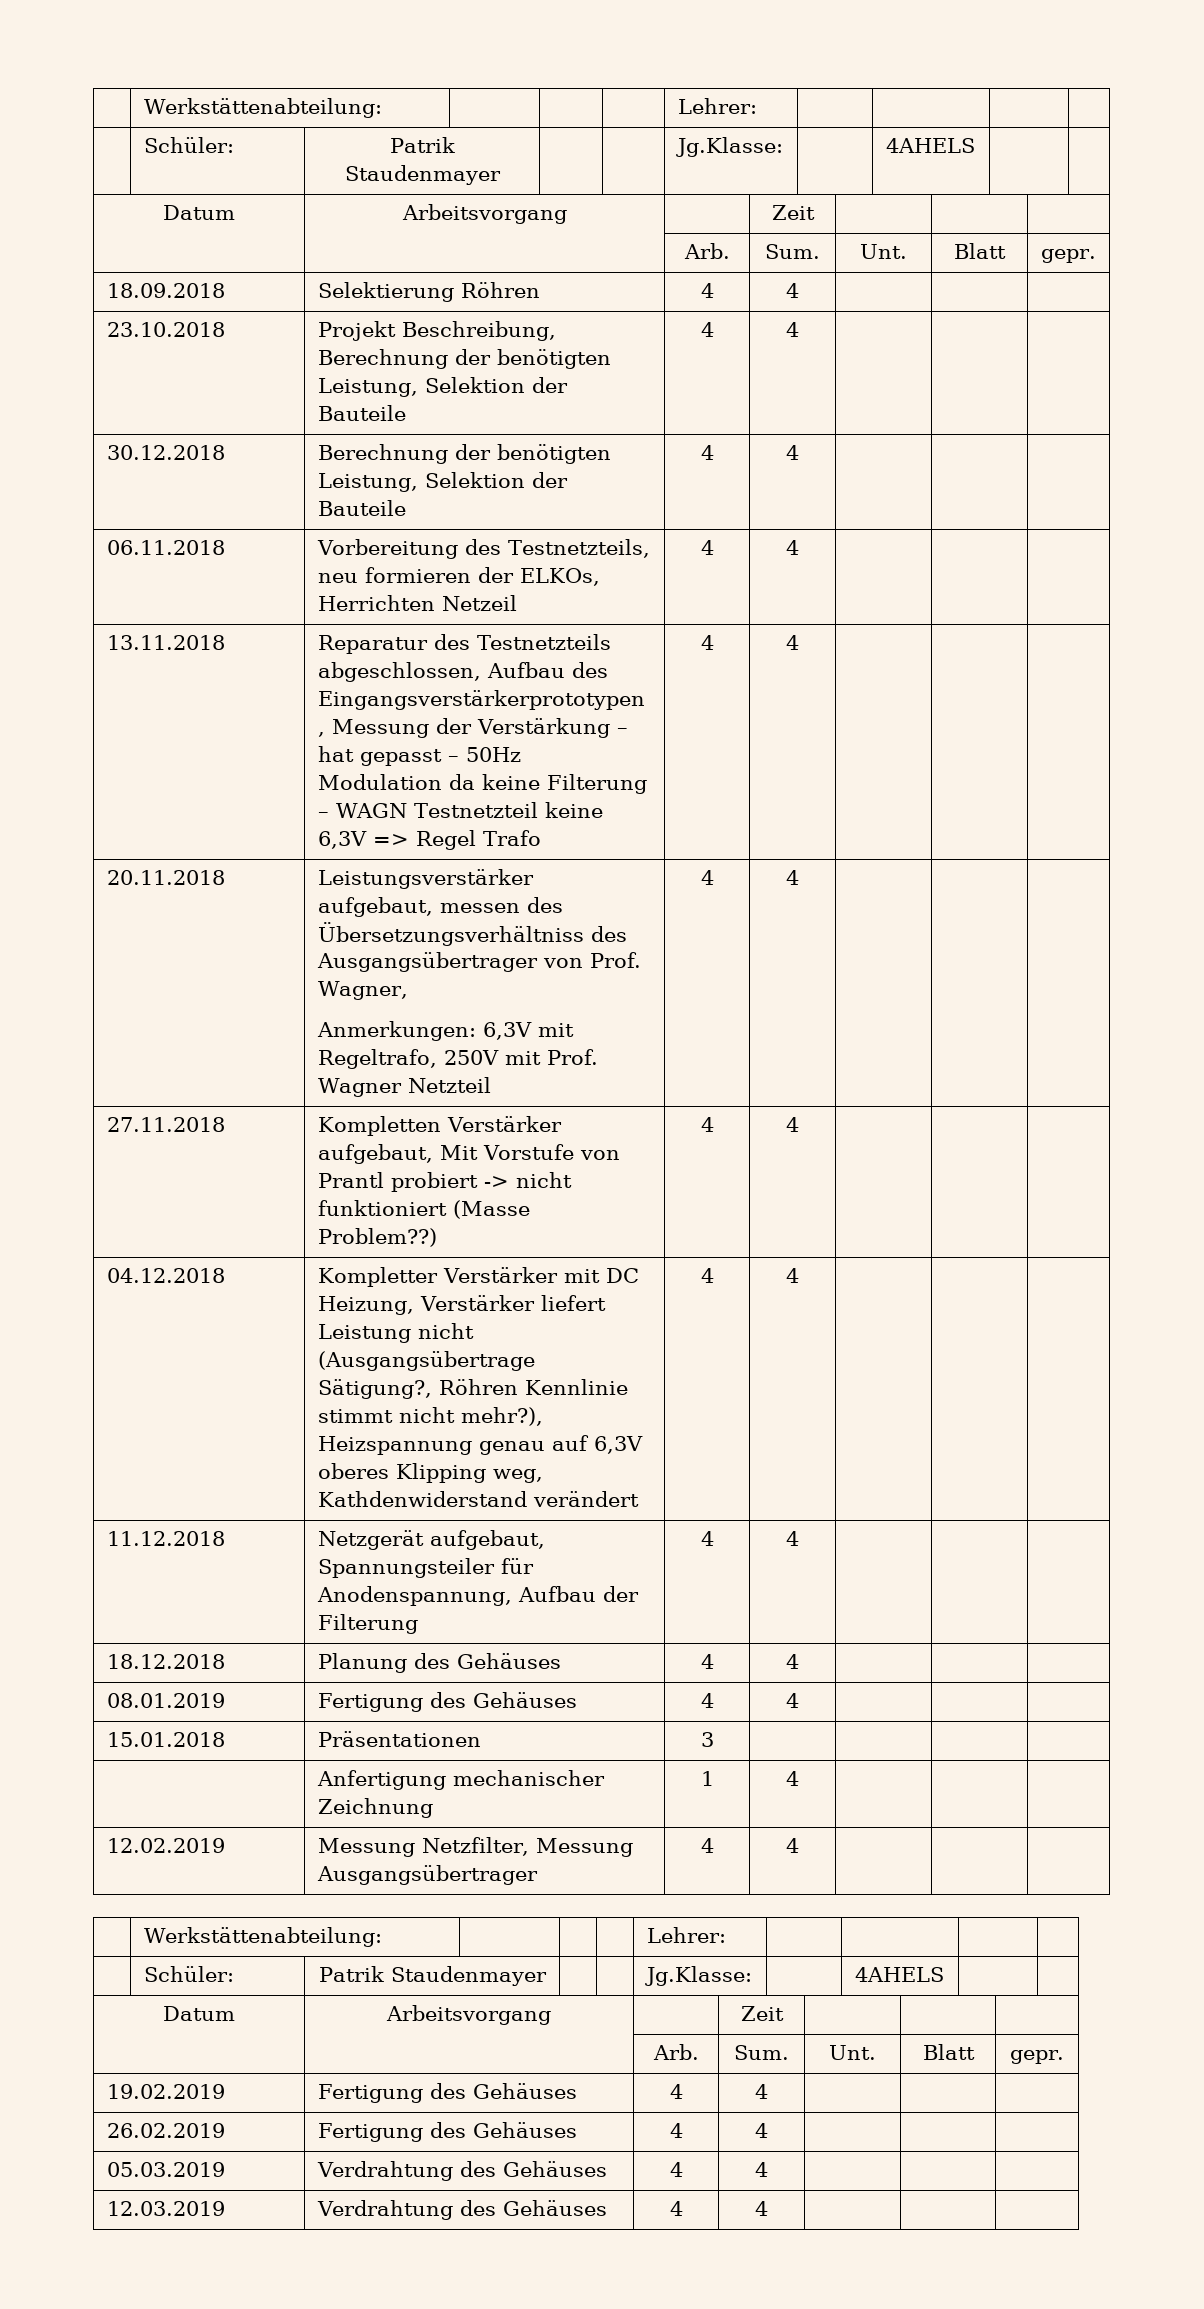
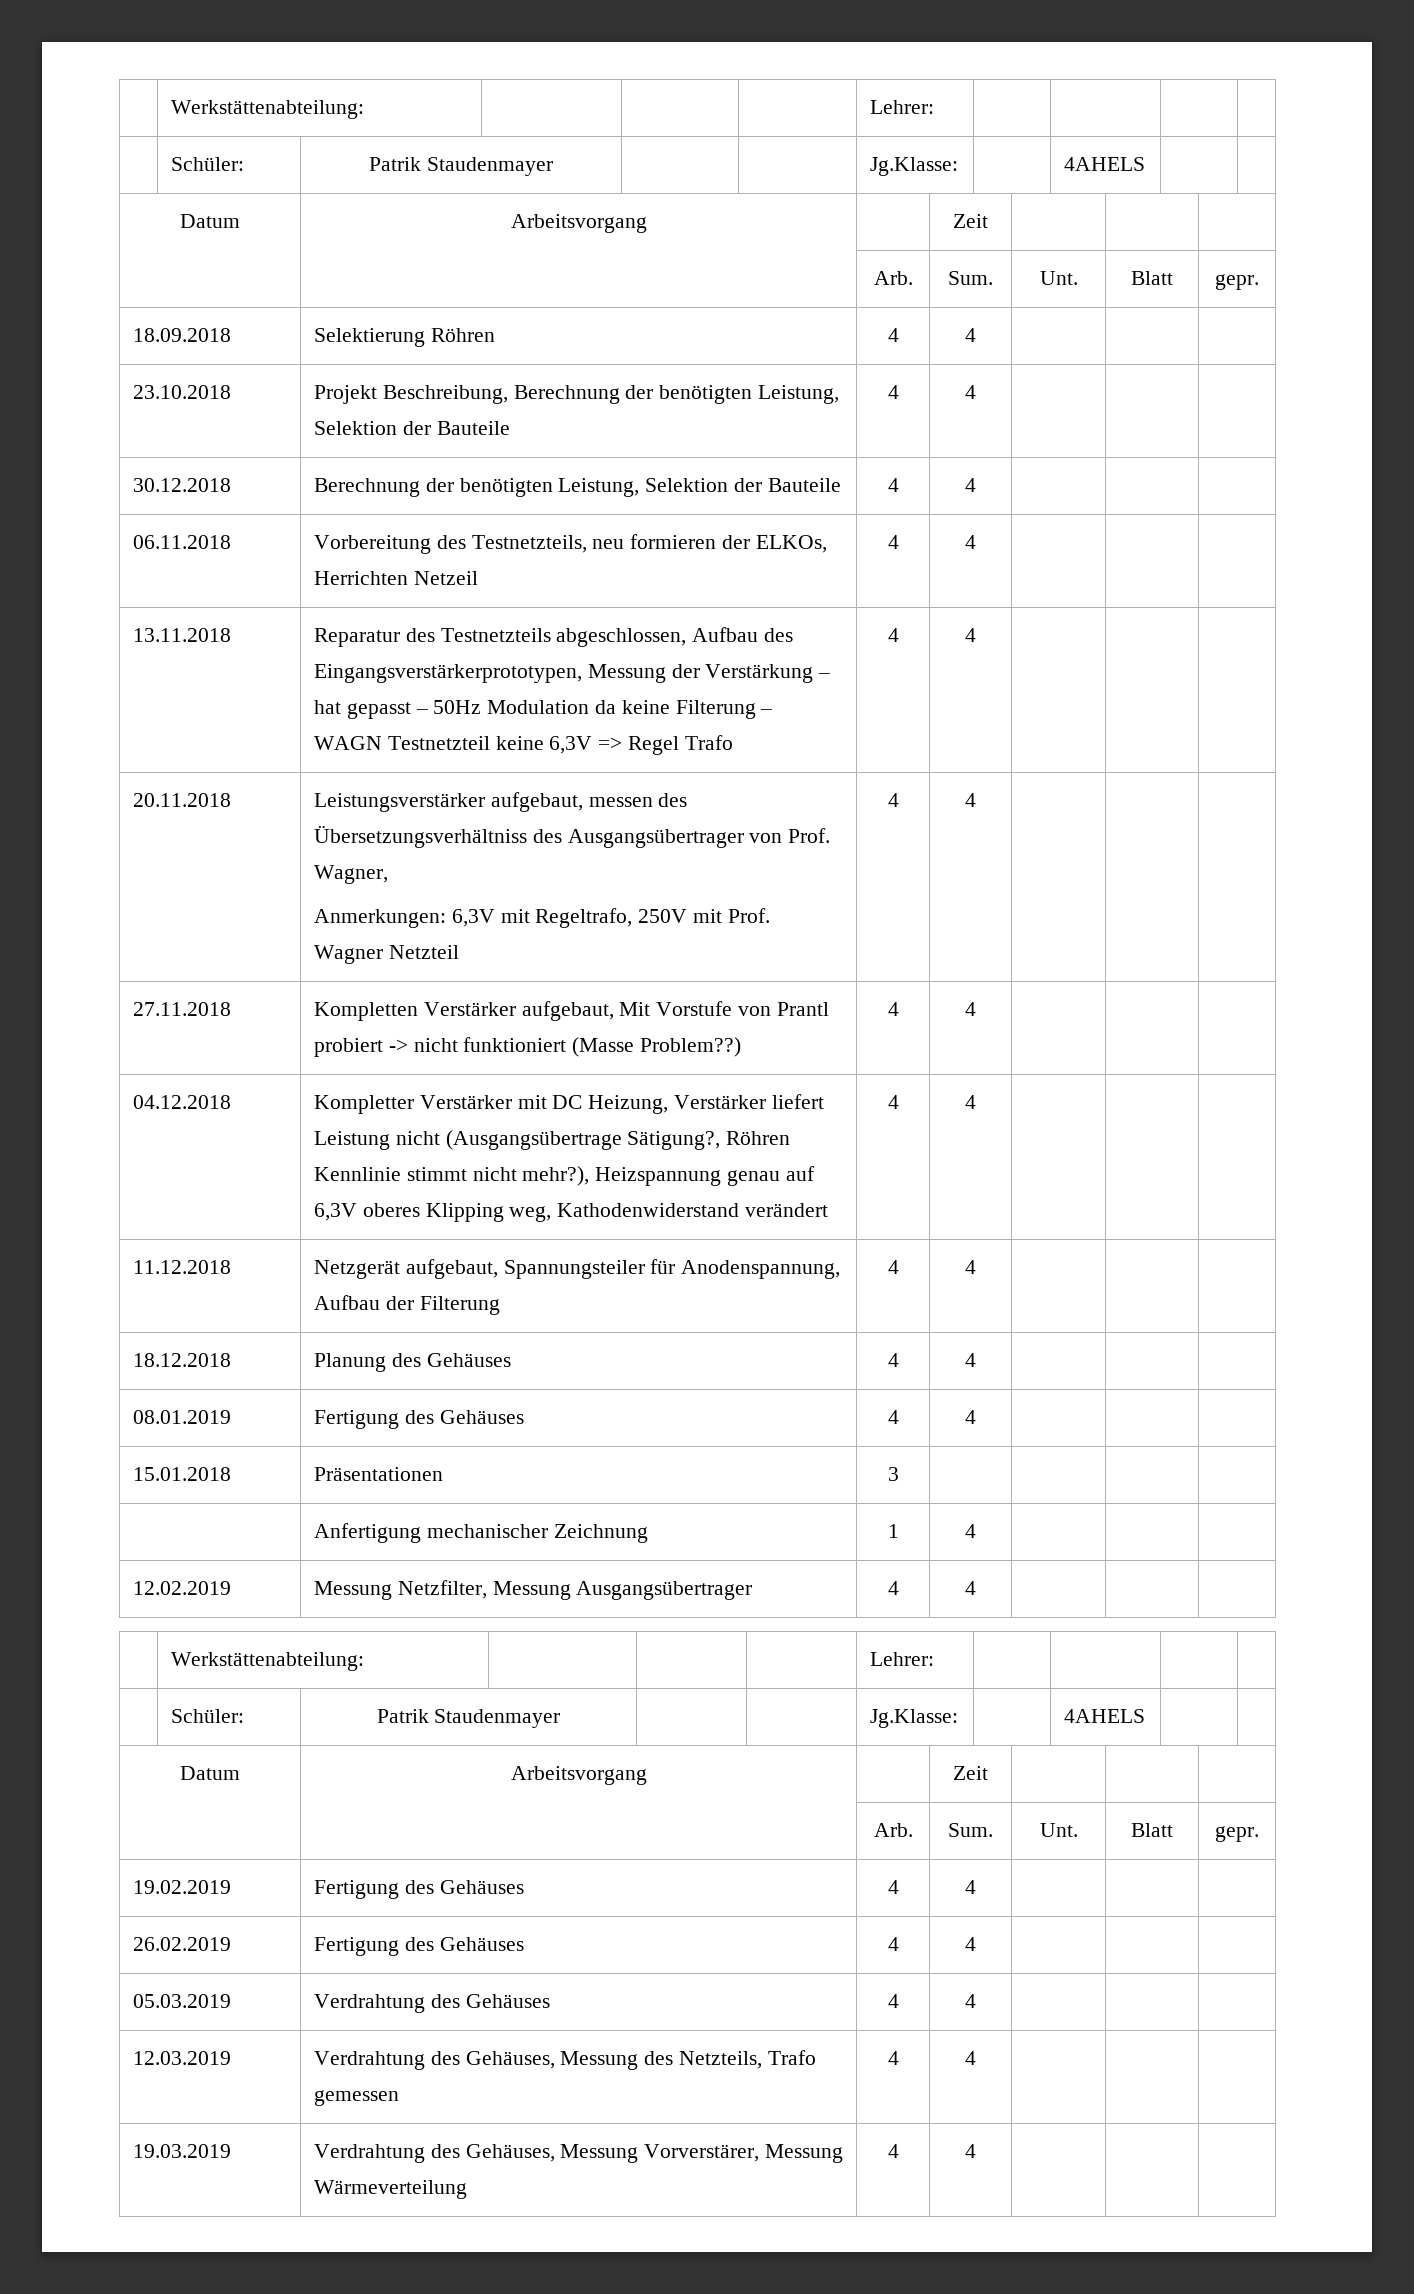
- 04.12.2018 | Kompletter Verstärker mit DC Heizung, Verstärker liefert Leistung nicht (Ausgangsübertrage Sätigung?, Röhren Kennlinie stimmt nicht mehr?), Heizspannung genau auf 6,3V oberes Klipping weg, Kathdenwiderstand verändert | 4 | 4 | | |
+ 04.12.2018 | Kompletter Verstärker mit DC Heizung, Verstärker liefert Leistung nicht (Ausgangsübertrage Sätigung?, Röhren Kennlinie stimmt nicht mehr?), Heizspannung genau auf 6,3V oberes Klipping weg, Kathodenwiderstand verändert | 4 | 4 | | |
- 12.03.2019 | Verdrahtung des Gehäuses | 4 | 4 | | |
+ 12.03.2019 | Verdrahtung des Gehäuses, Messung des Netzteils, Trafo gemessen | 4 | 4 | | |
+ 19.03.2019 | Verdrahtung des Gehäuses, Messung Vorverstärer, Messung Wärmeverteilung | 4 | 4 | | |

